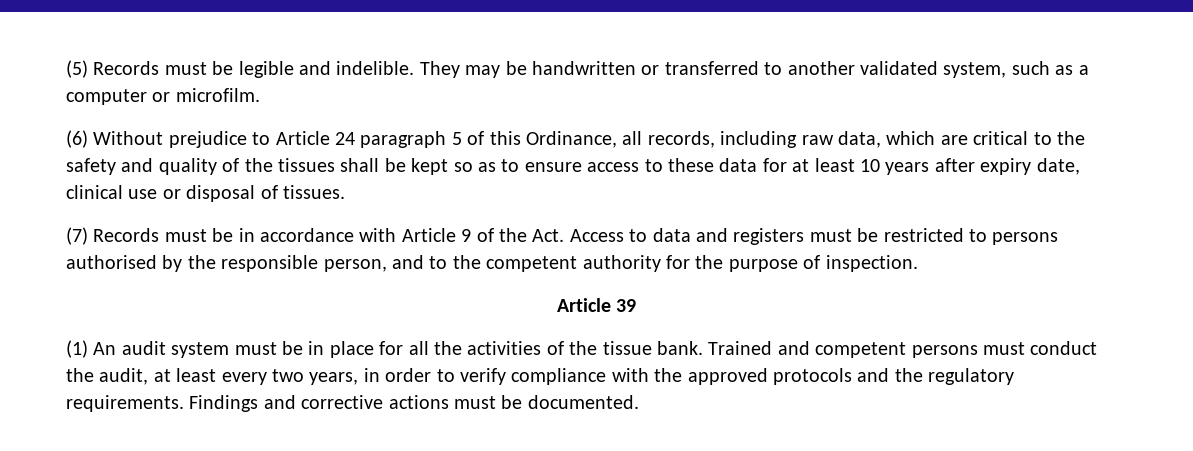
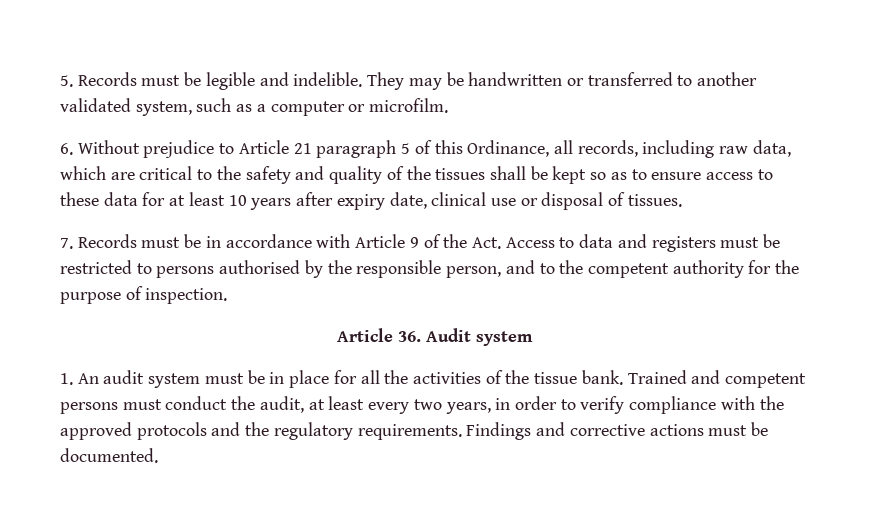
- (5) Records must be legible and indelible.
+ 5. Records must be legible and indelible.
- (6) Without prejudice to Article 24 paragraph 5 of this Ordinance, all records, including raw data, which are critical to the safety and quality of the tissues shall be kept so as to ensure access to these data for at least 10 years after expiry date, clinical use or disposal of tissues.
+ 6. Without prejudice to Article 21 paragraph 5 of this Ordinance, all records, including raw data, which are critical to the safety and quality of the tissues shall be kept so as to ensure access to these data for at least 10 years after expiry date, clinical use or disposal of tissues.
- (7) Records must be in accordance with Article 9 of the Act. Access to data and registers must be restricted to persons authorised by the responsible person, and to the competent authority for the purpose of inspection.
+ 7. Records must be in accordance with Article 9 of the Act. Access to data and registers must be restricted to persons authorised by the responsible person, and to the competent authority for the purpose of inspection.
- Article 39
- (1) An audit system must be in place for all the activities of the tissue bank.
+ Article 36. Audit system
+ 1. An audit system must be in place for all the activities of the tissue bank.

